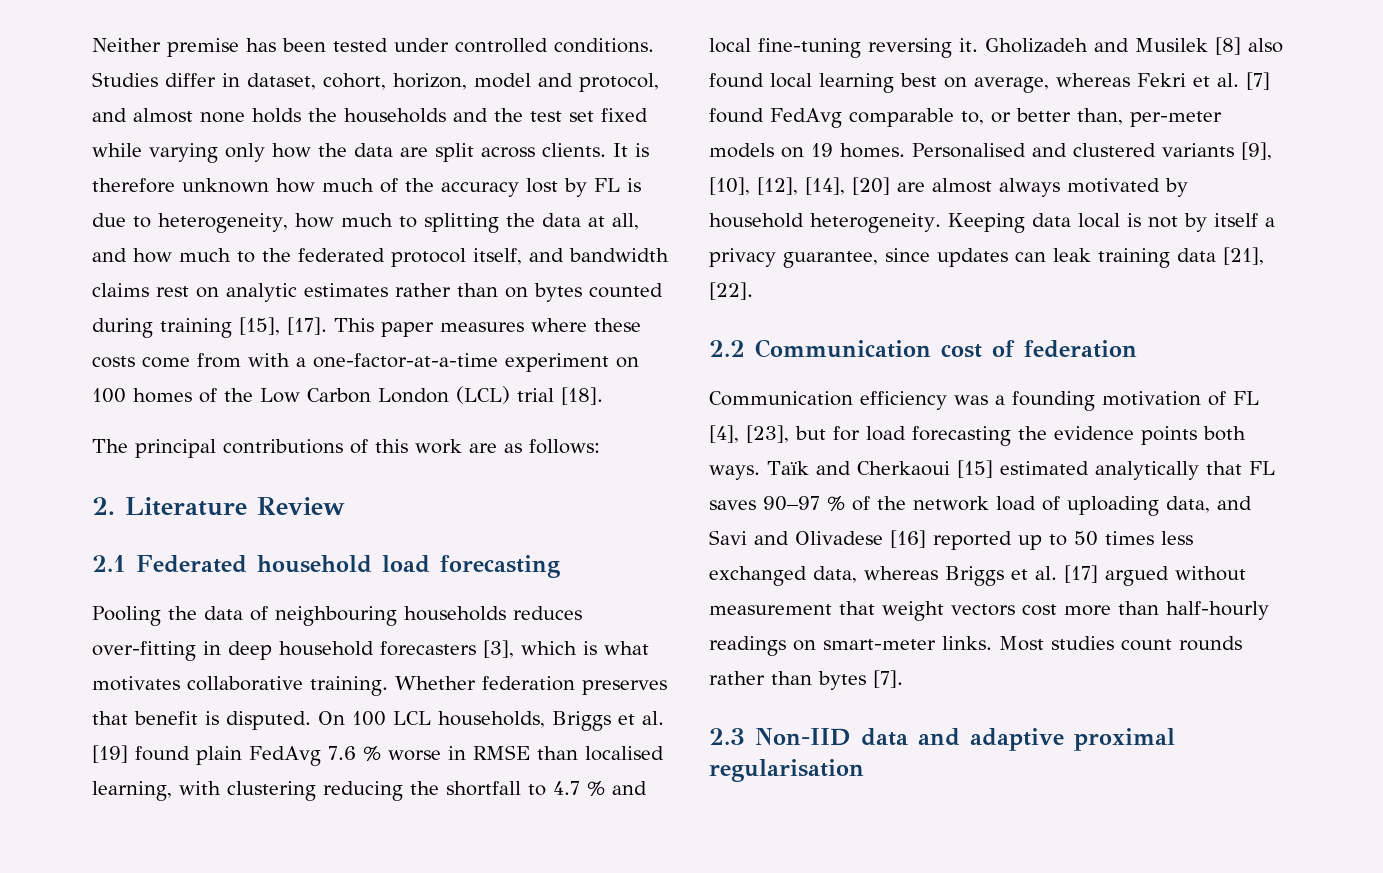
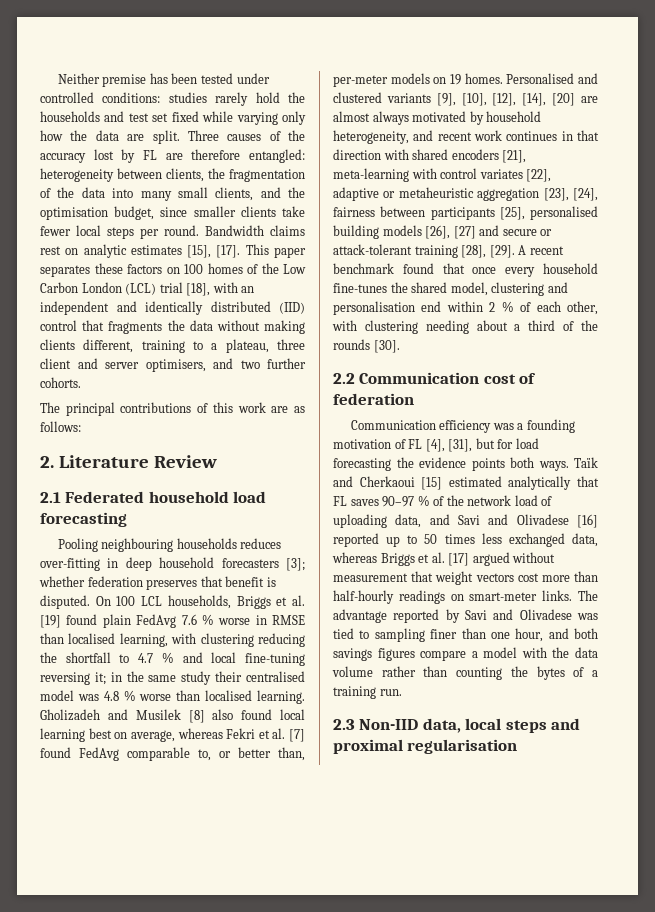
- Neither premise has been tested under controlled conditions. Studies differ in dataset, cohort, horizon, model and protocol, and almost none holds the households and the test set fixed while varying only how the data are split across clients. It is therefore unknown how much of the accuracy lost by FL is due to heterogeneity, how much to splitting the data at all, and how much to the federated protocol itself, and bandwidth claims rest on analytic estimates rather than on bytes counted during training [15], [17]. This paper measures where these costs come from with a one-factor-at-a-time experiment on 100 homes of the Low Carbon London (LCL) trial [18].
+ Neither premise has been tested under controlled conditions: studies rarely hold the households and test set fixed while varying only how the data are split. Three causes of the accuracy lost by FL are therefore entangled: heterogeneity between clients, the fragmentation of the data into many small clients, and the optimisation budget, since smaller clients take fewer local steps per round. Bandwidth claims rest on analytic estimates [15], [17]. This paper separates these factors on 100 homes of the Low Carbon London (LCL) trial [18], with an independent and identically distributed (IID) control that fragments the data without making clients different, training to a plateau, three client and server optimisers, and two further cohorts.
- Pooling the data of neighbouring households reduces over-fitting in deep household forecasters [3], which is what motivates collaborative training. Whether federation preserves that benefit is disputed.
+ Pooling neighbouring households reduces over-fitting in deep household forecasters [3]; whether federation preserves that benefit is disputed.
- On 100 LCL households, Briggs et al. [19] found plain FedAvg 7.6 % worse in RMSE than localised learning, with clustering reducing the shortfall to 4.7 % and local fine-tuning reversing it.
+ On 100 LCL households, Briggs et al. [19] found plain FedAvg 7.6 % worse in RMSE than localised learning, with clustering reducing the shortfall to 4.7 % and local fine-tuning reversing it; in the same study their centralised model was 4.8 % worse than localised learning.
- Personalised and clustered variants [9], [10], [12], [14], [20] are almost always motivated by household heterogeneity. Keeping data local is not by itself a privacy guarantee, since updates can leak training data [21], [22].
+ Personalised and clustered variants [9], [10], [12], [14], [20] are almost always motivated by household heterogeneity, and recent work continues in that direction with shared encoders [21], meta-learning with control variates [22], adaptive or metaheuristic aggregation [23], [24], fairness between participants [25], personalised building models [26], [27] and secure or attack-tolerant training [28], [29]. A recent benchmark found that once every household fine-tunes the shared model, clustering and personalisation end within 2 % of each other, with clustering needing about a third of the rounds [30].
- Communication efficiency was a founding motivation of FL [4], [23], but for load forecasting the evidence points both ways.
+ Communication efficiency was a founding motivation of FL [4], [31], but for load forecasting the evidence points both ways.
- Most studies count rounds rather than bytes [7].
- 2.3 Non-IID data and adaptive proximal regularisation
+ The advantage reported by Savi and Olivadese was tied to sampling finer than one hour, and both savings figures compare a model with the data volume rather than counting the bytes of a training run.
+ 2.3 Non-IID data, local steps and proximal regularisation

